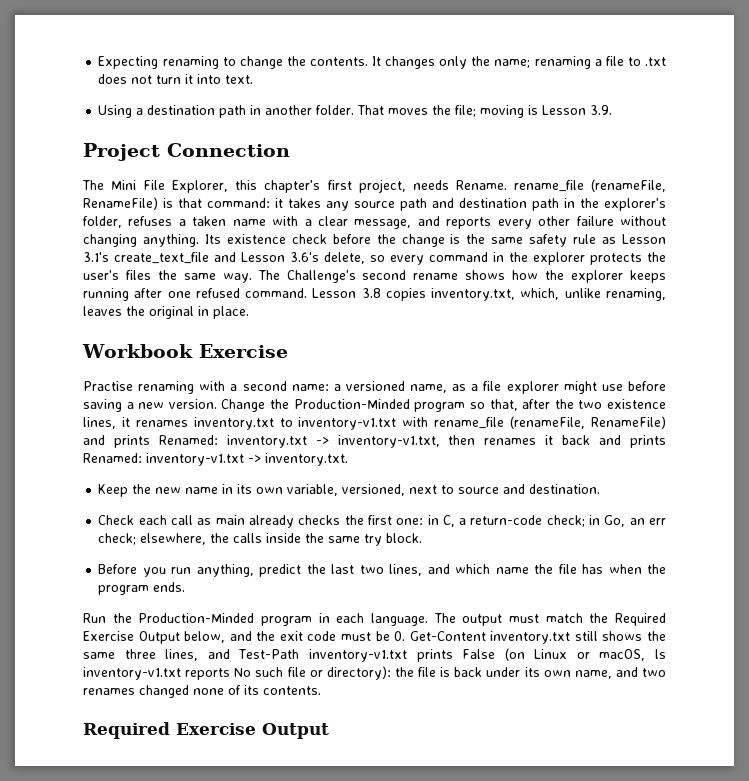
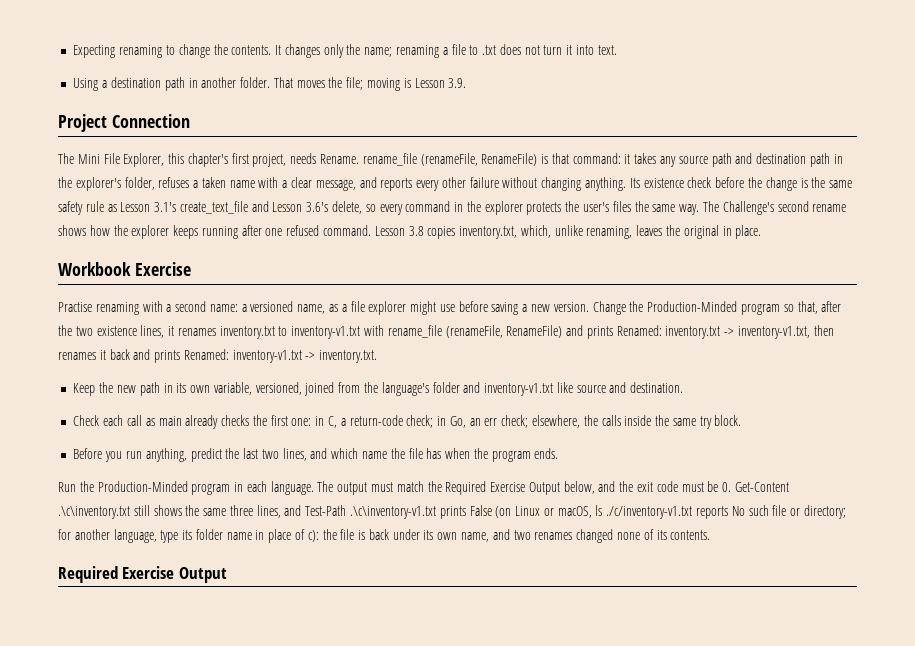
- Keep the new name in its own variable, versioned, next to source and destination.
+ Keep the new path in its own variable, versioned, joined from the language's folder and inventory-v1.txt like source and destination.
- The output must match the Required Exercise Output below, and the exit code must be 0. Get-Content inventory.txt still shows the same three lines, and Test-Path inventory-v1.txt prints False (on Linux or macOS, ls inventory-v1.txt reports No such file or directory): the file is back under its own name, and two renames changed none of its contents.
+ The output must match the Required Exercise Output below, and the exit code must be 0. Get-Content .\c\inventory.txt still shows the same three lines, and Test-Path .\c\inventory-v1.txt prints False (on Linux or macOS, ls ./c/inventory-v1.txt reports No such file or directory; for another language, type its folder name in place of c): the file is back under its own name, and two renames changed none of its contents.

